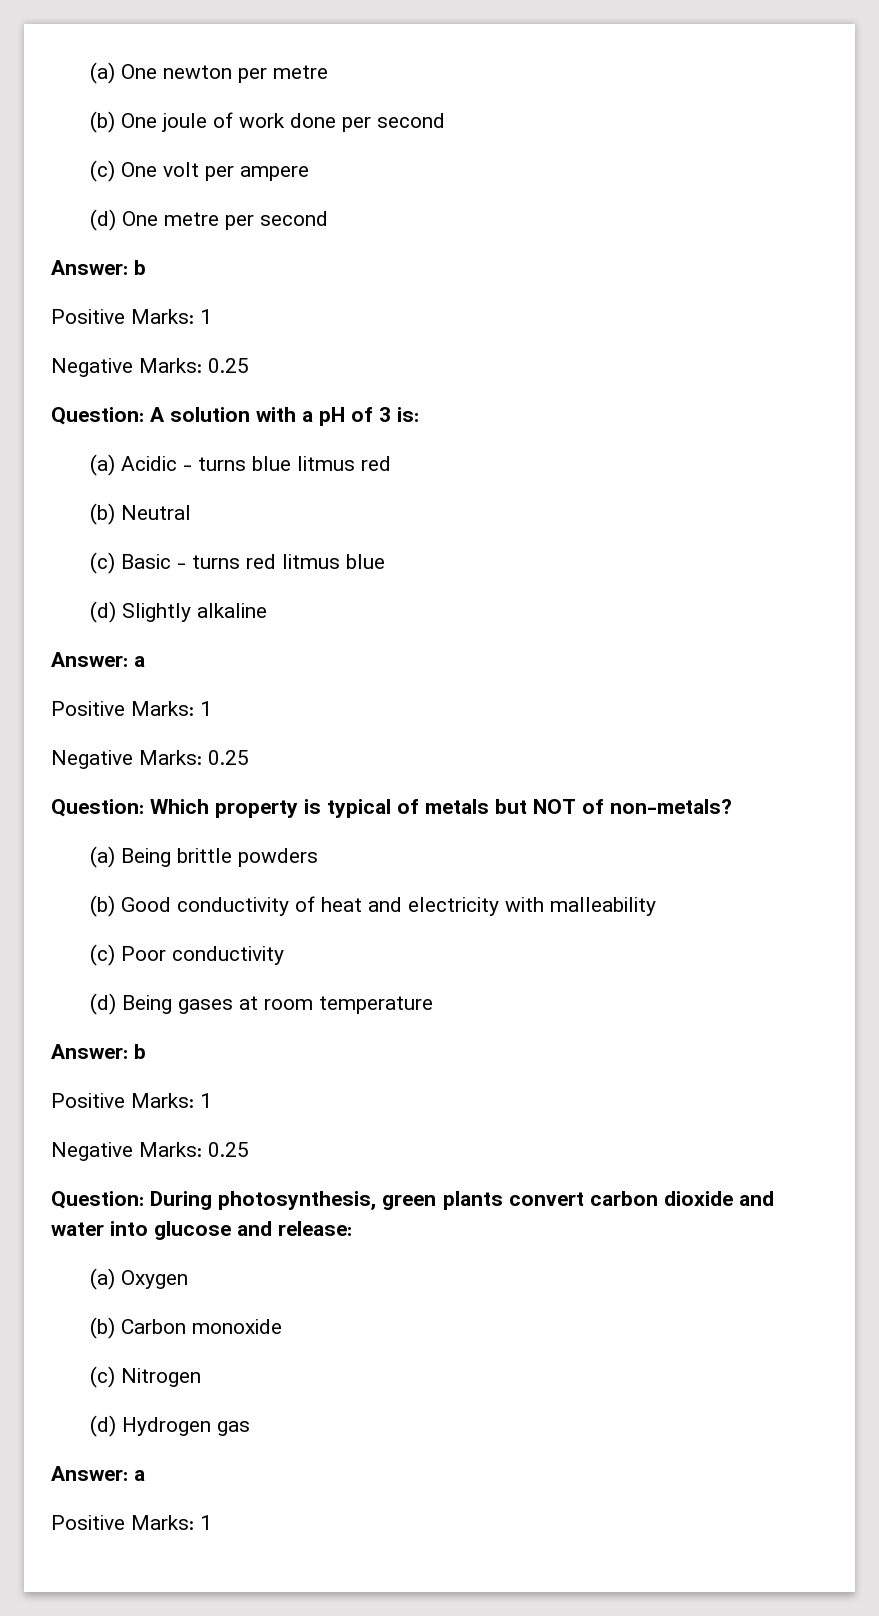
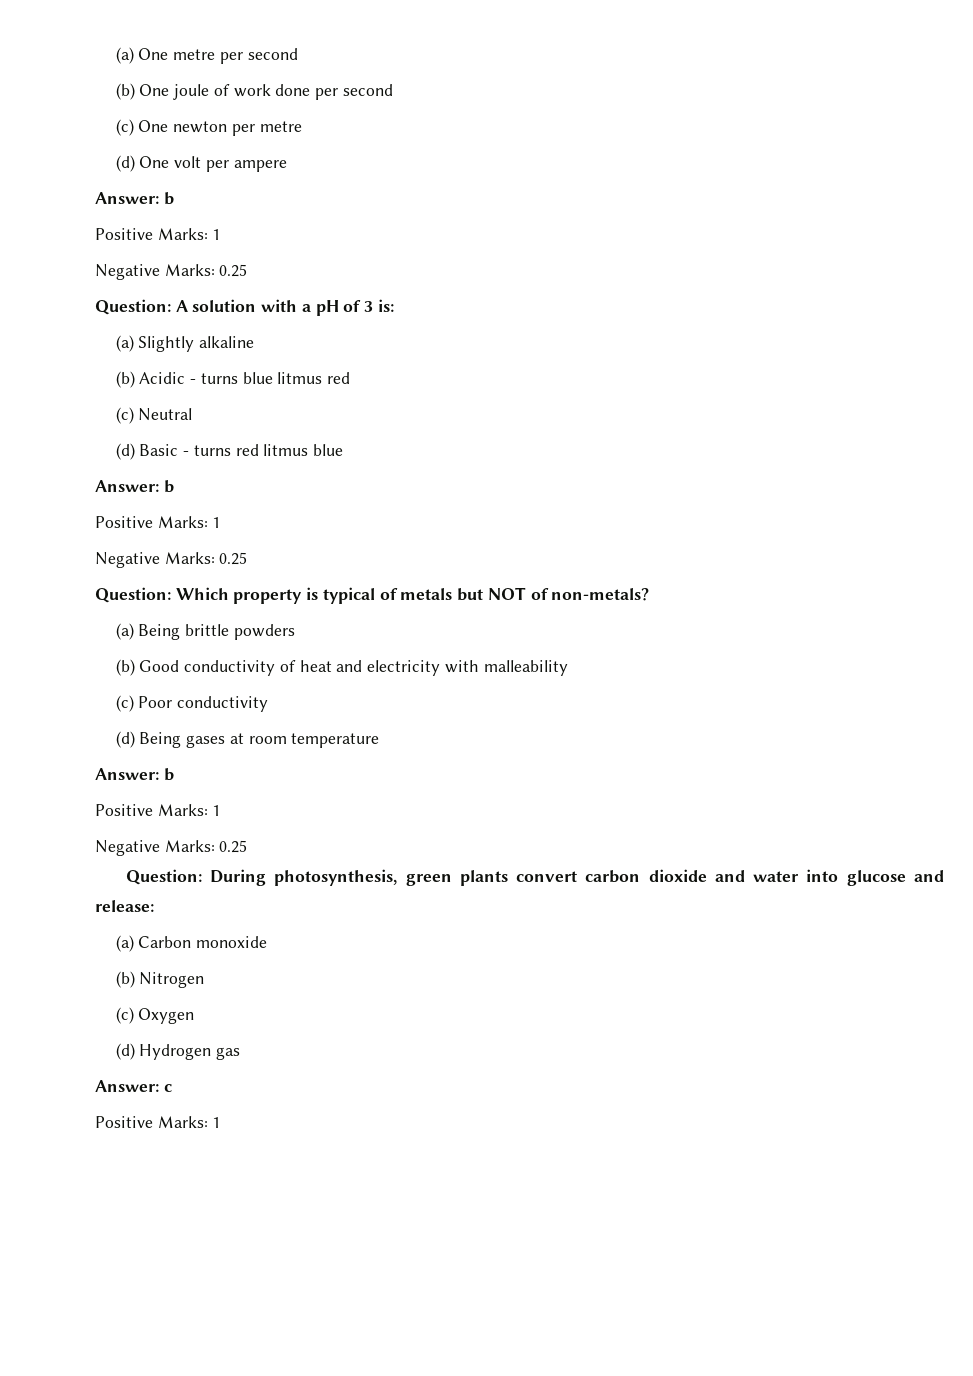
- (a) One newton per metre
+ (a) One metre per second
- (c) One volt per ampere
- (d) One metre per second
+ (c) One newton per metre
+ (d) One volt per ampere
- (a) Acidic - turns blue litmus red
+ (a) Slightly alkaline
+ (b) Acidic - turns blue litmus red
- (b) Neutral
+ (c) Neutral
- (c) Basic - turns red litmus blue
- (d) Slightly alkaline
- Answer: a
+ (d) Basic - turns red litmus blue
+ Answer: b
- (a) Oxygen
- (b) Carbon monoxide
+ (a) Carbon monoxide
- (c) Nitrogen
+ (b) Nitrogen
+ (c) Oxygen
  (d) Hydrogen gas
- Answer: a
+ Answer: c

